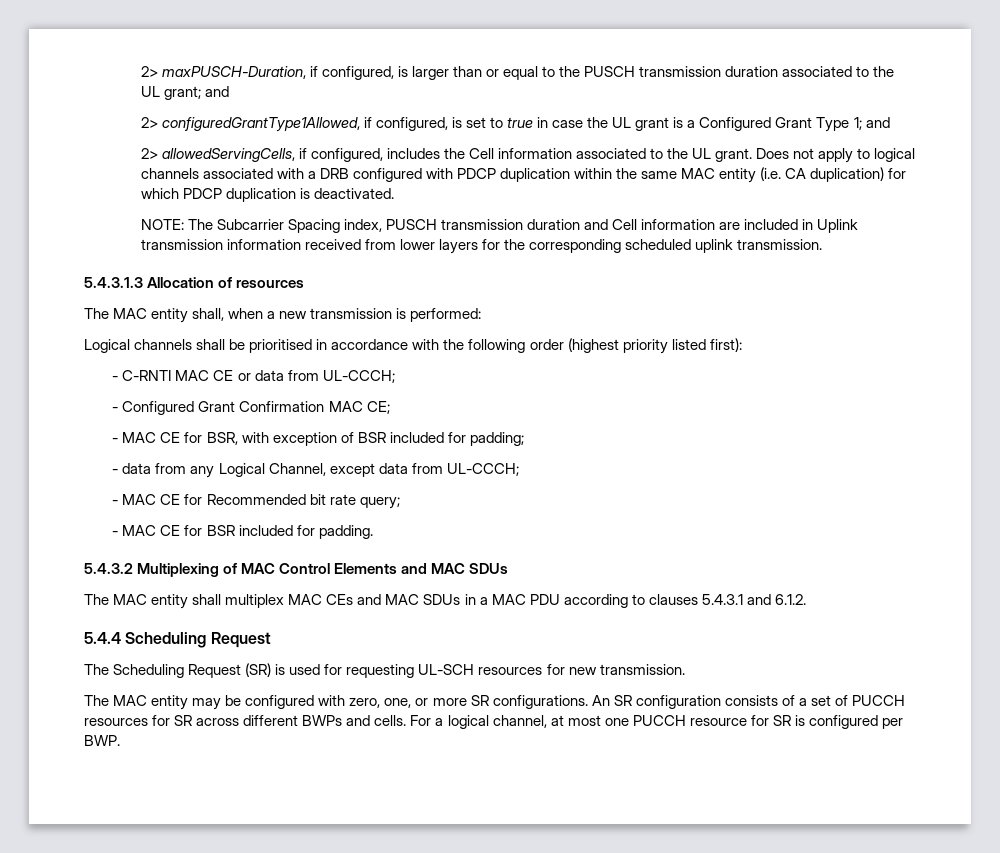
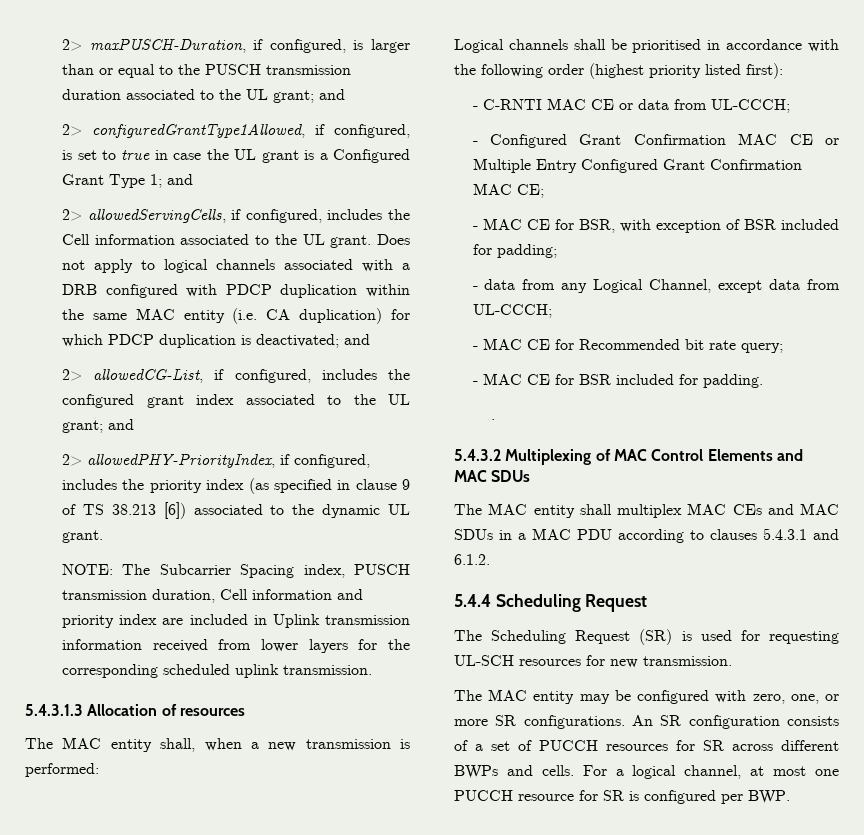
- Does not apply to logical channels associated with a DRB configured with PDCP duplication within the same MAC entity (i.e. CA duplication) for which PDCP duplication is deactivated.
+ Does not apply to logical channels associated with a DRB configured with PDCP duplication within the same MAC entity (i.e. CA duplication) for which PDCP duplication is deactivated; and
+ 2> allowedCG-List, if configured, includes the configured grant index associated to the UL grant; and
+ 2> allowedPHY-PriorityIndex, if configured, includes the priority index (as specified in clause 9 of TS 38.213 [6]) associated to the dynamic UL grant.
- NOTE: The Subcarrier Spacing index, PUSCH transmission duration and Cell information are included in Uplink transmission information received from lower layers for the corresponding scheduled uplink transmission.
+ NOTE: The Subcarrier Spacing index, PUSCH transmission duration, Cell information and priority index are included in Uplink transmission information received from lower layers for the corresponding scheduled uplink transmission.
- - Configured Grant Confirmation MAC CE;
+ - Configured Grant Confirmation MAC CE or Multiple Entry Configured Grant Confirmation MAC CE;
+ .

